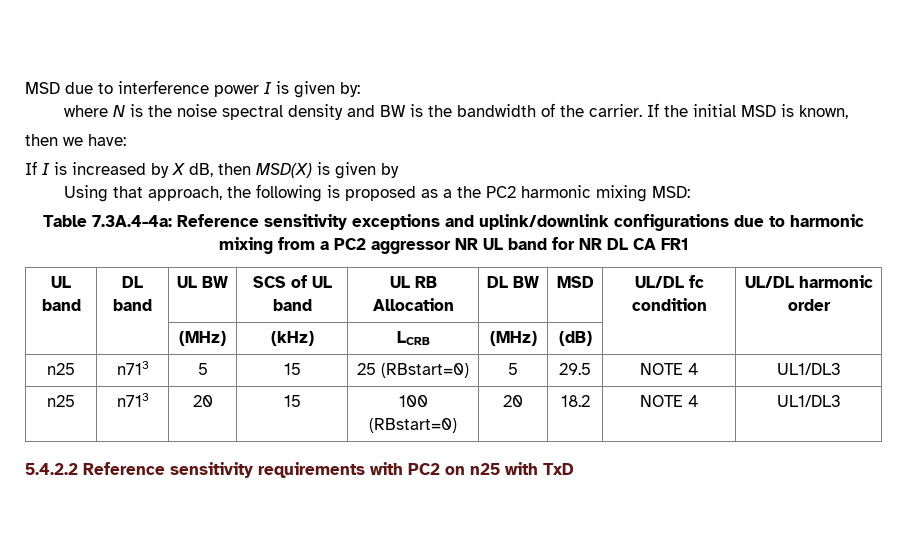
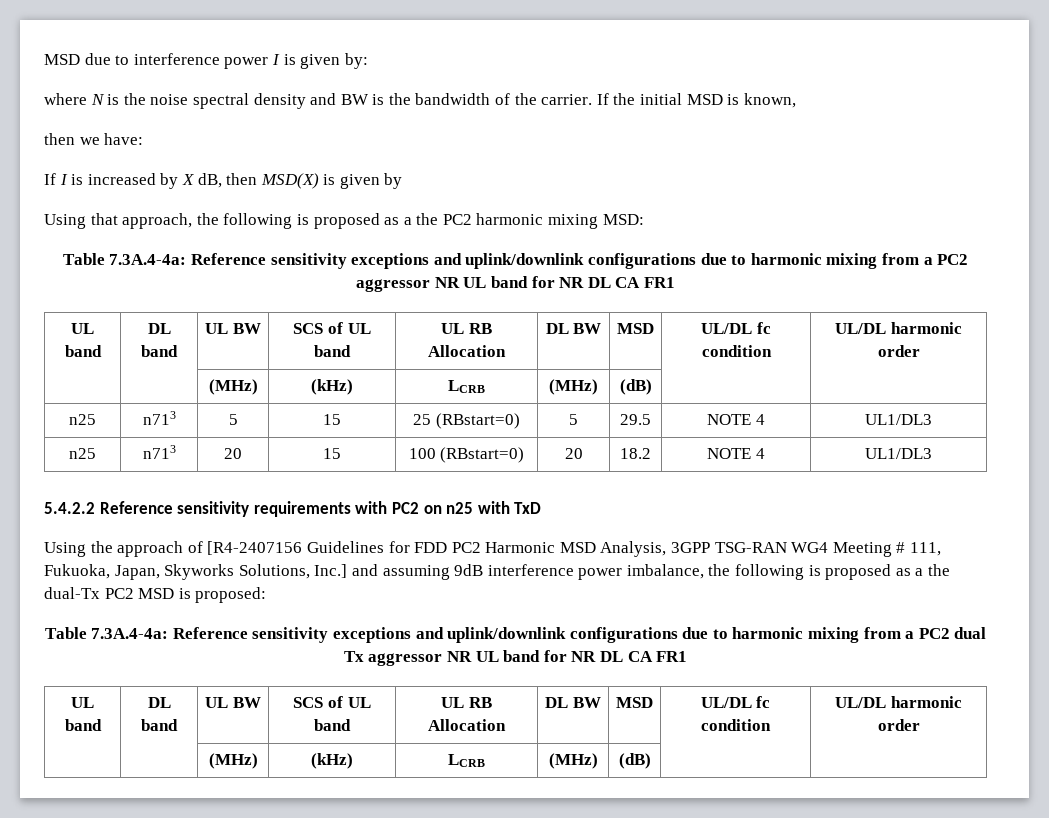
+ Using the approach of [R4-2407156 Guidelines for FDD PC2 Harmonic MSD Analysis, 3GPP TSG-RAN WG4 Meeting # 111, Fukuoka, Japan, Skyworks Solutions, Inc.] and assuming 9dB interference power imbalance, the following is proposed as a the dual-Tx PC2 MSD is proposed:
+ Table 7.3A.4-4a: Reference sensitivity exceptions and uplink/downlink configurations due to harmonic mixing from a PC2 dual Tx aggressor NR UL band for NR DL CA FR1
+ UL band | DL band | UL BW | SCS of UL band | UL RB Allocation | DL BW | MSD | UL/DL fc condition | UL/DL harmonic order
+ | | (MHz) | (kHz) | LCRB | (MHz) | (dB) | |

